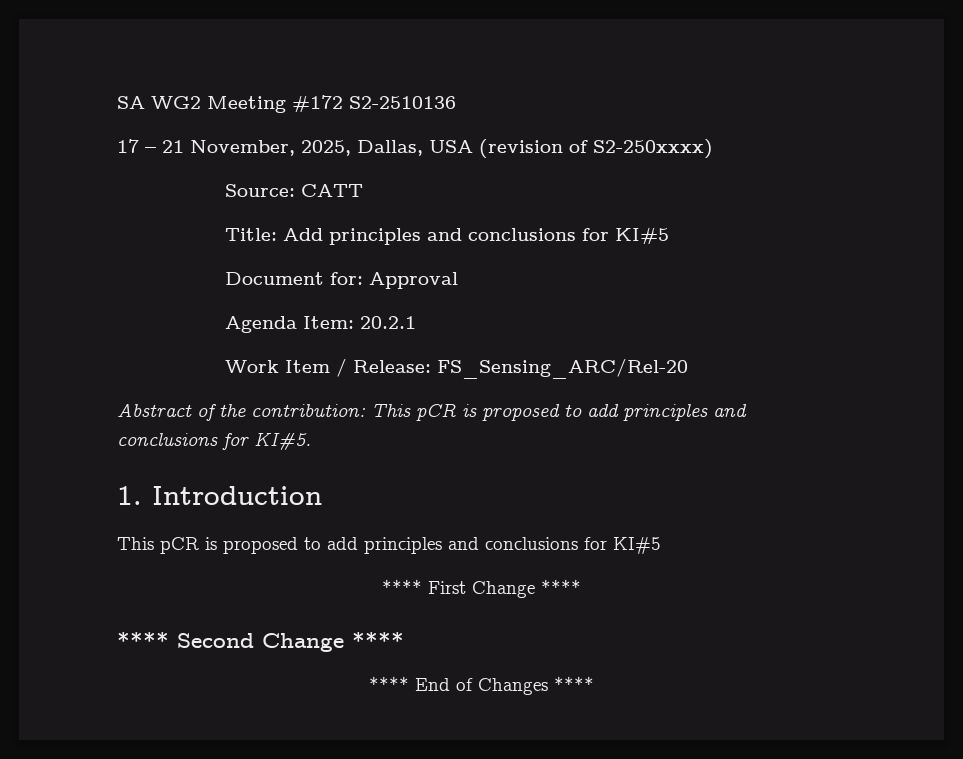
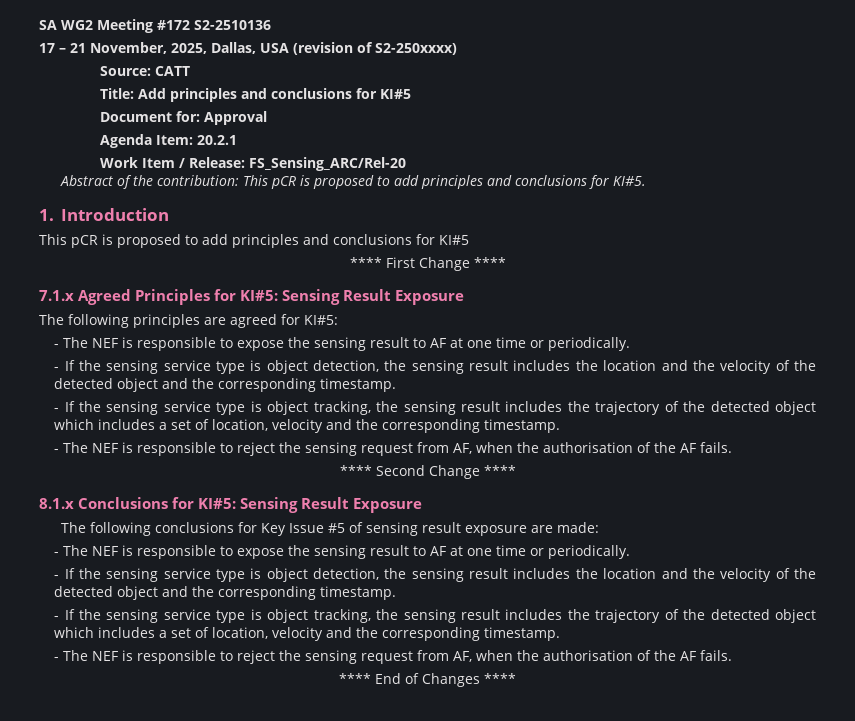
+ 7.1.x Agreed Principles for KI#5: Sensing Result Exposure
+ The following principles are agreed for KI#5:
+ - The NEF is responsible to expose the sensing result to AF at one time or periodically.
+ - If the sensing service type is object detection, the sensing result includes the location and the velocity of the detected object and the corresponding timestamp.
+ - If the sensing service type is object tracking, the sensing result includes the trajectory of the detected object which includes a set of location, velocity and the corresponding timestamp.
+ - The NEF is responsible to reject the sensing request from AF, when the authorisation of the AF fails.
  **** Second Change ****
+ 8.1.x Conclusions for KI#5: Sensing Result Exposure
+ The following conclusions for Key Issue #5 of sensing result exposure are made:
+ - The NEF is responsible to expose the sensing result to AF at one time or periodically.
+ - If the sensing service type is object detection, the sensing result includes the location and the velocity of the detected object and the corresponding timestamp.
+ - If the sensing service type is object tracking, the sensing result includes the trajectory of the detected object which includes a set of location, velocity and the corresponding timestamp.
+ - The NEF is responsible to reject the sensing request from AF, when the authorisation of the AF fails.

